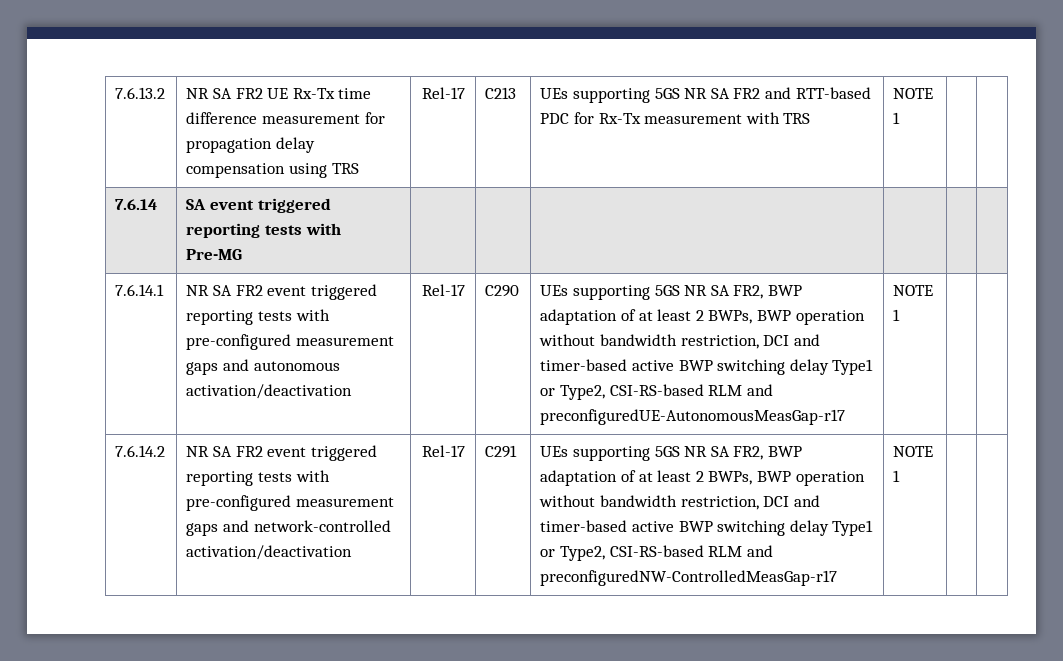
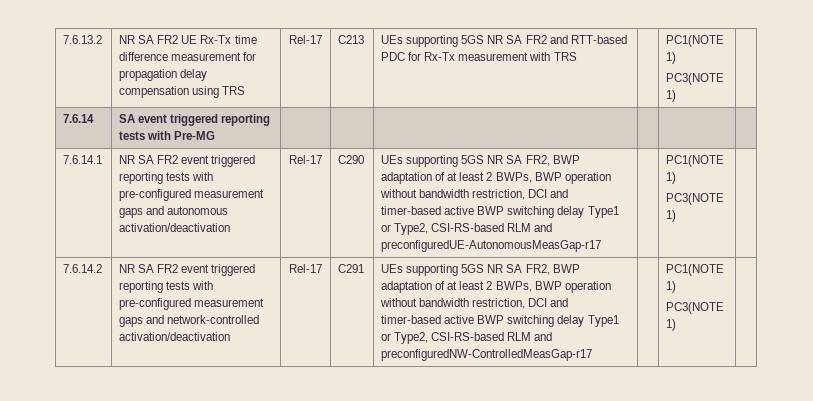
- 7.6.13.2 | NR SA FR2 UE Rx-Tx time difference measurement for propagation delay compensation using TRS | Rel-17 | C213 | UEs supporting 5GS NR SA FR2 and RTT-based PDC for Rx-Tx measurement with TRS | NOTE 1 | |
+ 7.6.13.2 | NR SA FR2 UE Rx-Tx time difference measurement for propagation delay compensation using TRS | Rel-17 | C213 | UEs supporting 5GS NR SA FR2 and RTT-based PDC for Rx-Tx measurement with TRS | | PC1(NOTE 1)
+ PC3(NOTE 1) |
- UEs supporting 5GS NR SA FR2, BWP adaptation of at least 2 BWPs, BWP operation without bandwidth restriction, DCI and timer-based active BWP switching delay Type1 or Type2, CSI-RS-based RLM and preconfiguredUE-AutonomousMeasGap-r17 | NOTE 1
+ UEs supporting 5GS NR SA FR2, BWP adaptation of at least 2 BWPs, BWP operation without bandwidth restriction, DCI and timer-based active BWP switching delay Type1 or Type2, CSI-RS-based RLM and preconfiguredUE-AutonomousMeasGap-r17 | | PC1(NOTE 1)
+ PC3(NOTE 1)
- UEs supporting 5GS NR SA FR2, BWP adaptation of at least 2 BWPs, BWP operation without bandwidth restriction, DCI and timer-based active BWP switching delay Type1 or Type2, CSI-RS-based RLM and preconfiguredNW-ControlledMeasGap-r17 | NOTE 1
+ UEs supporting 5GS NR SA FR2, BWP adaptation of at least 2 BWPs, BWP operation without bandwidth restriction, DCI and timer-based active BWP switching delay Type1 or Type2, CSI-RS-based RLM and preconfiguredNW-ControlledMeasGap-r17 | | PC1(NOTE 1)
+ PC3(NOTE 1)

